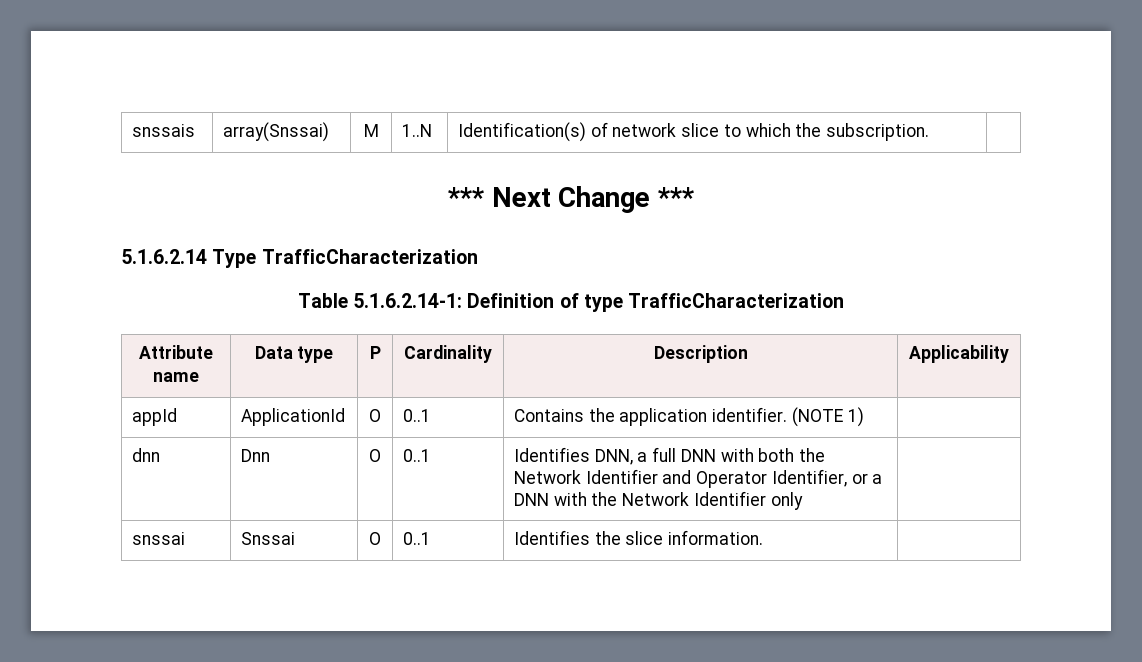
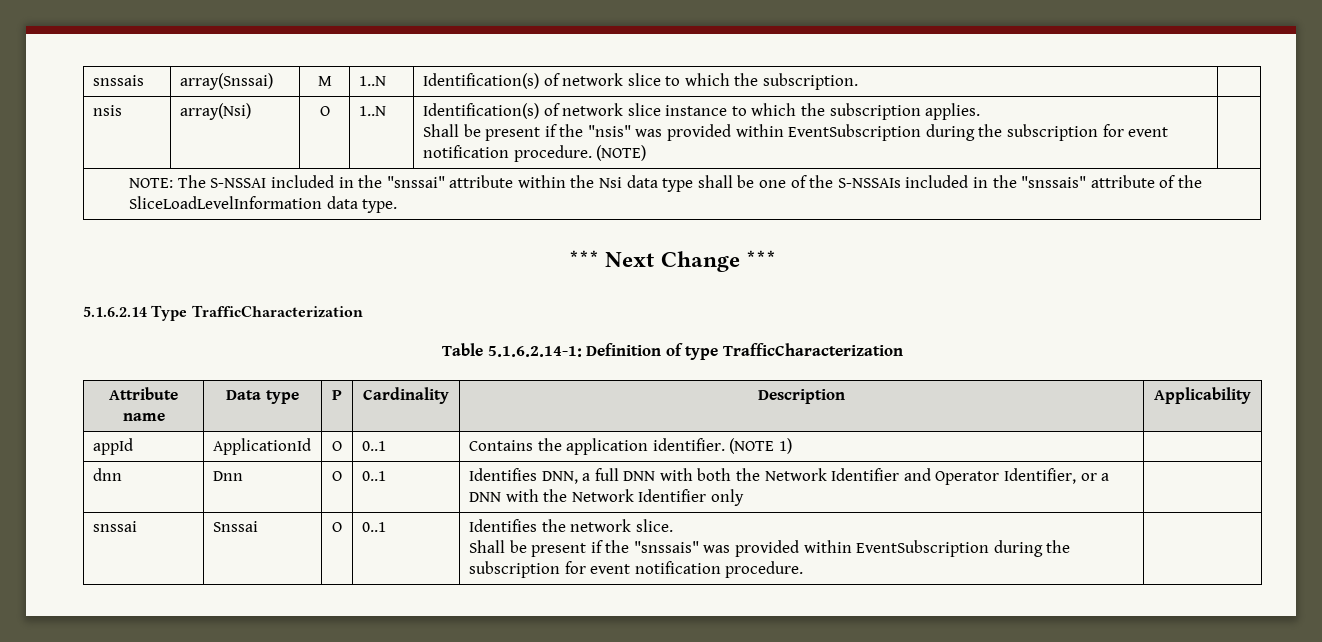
+ nsis | array(Nsi) | O | 1..N | Identification(s) of network slice instance to which the subscription applies.
+ Shall be present if the "nsis" was provided within EventSubscription during the subscription for event notification procedure. (NOTE) |
+ NOTE: The S-NSSAI included in the "snssai" attribute within the Nsi data type shall be one of the S-NSSAIs included in the "snssais" attribute of the SliceLoadLevelInformation data type.
- snssai | Snssai | O | 0..1 | Identifies the slice information. |
+ snssai | Snssai | O | 0..1 | Identifies the network slice.
+ Shall be present if the "snssais" was provided within EventSubscription during the subscription for event notification procedure. |

